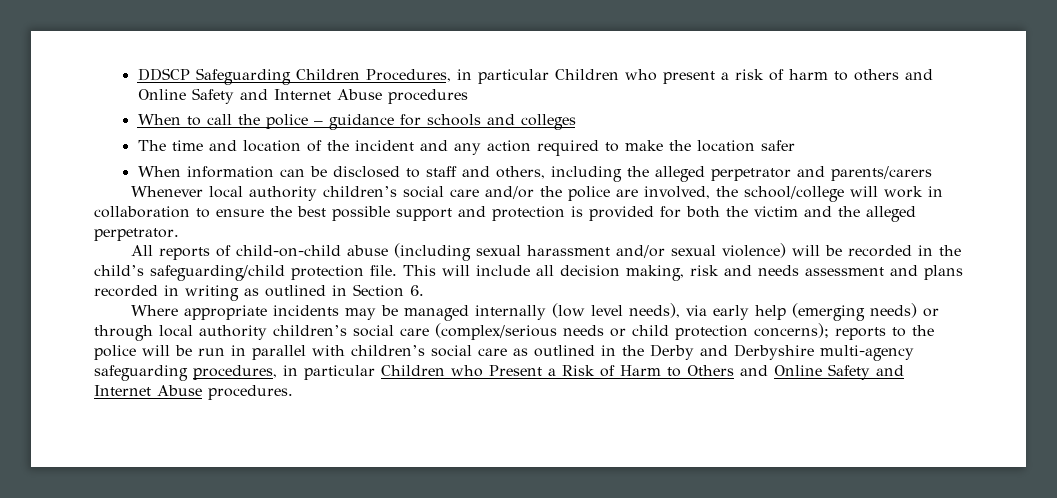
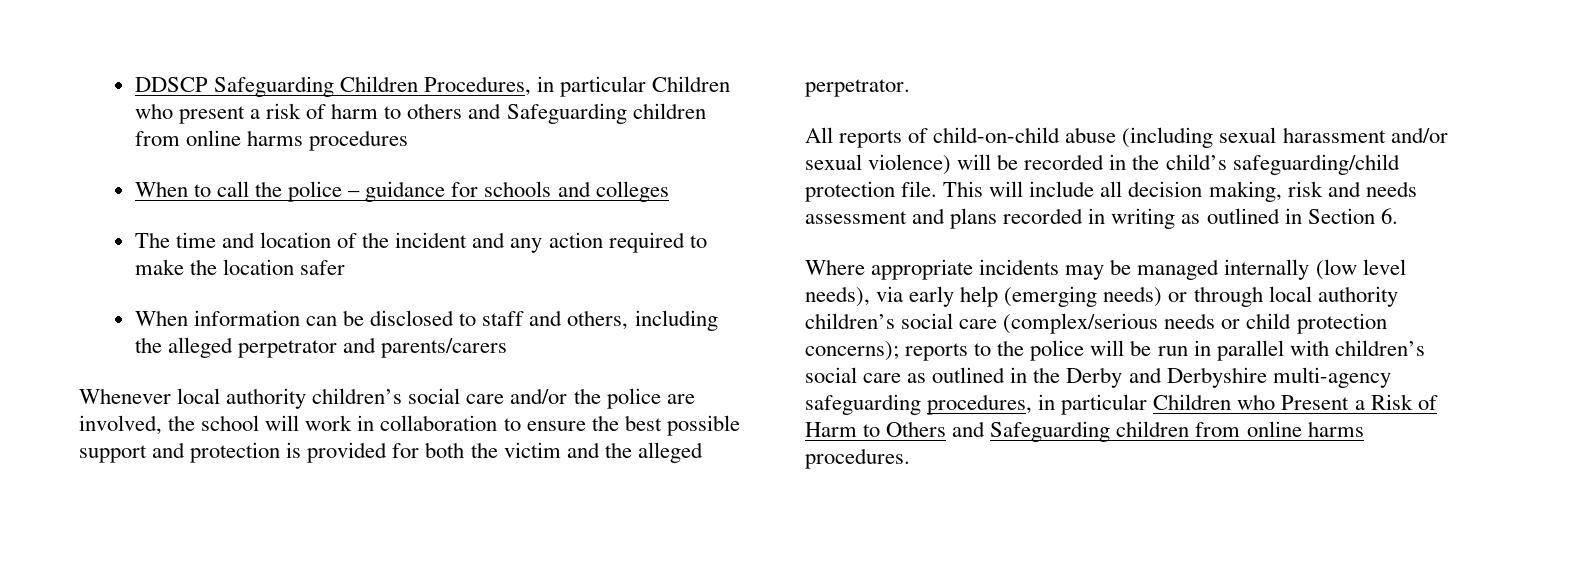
- DDSCP Safeguarding Children Procedures, in particular Children who present a risk of harm to others and Online Safety and Internet Abuse procedures
+ DDSCP Safeguarding Children Procedures, in particular Children who present a risk of harm to others and Safeguarding children from online harms procedures
- Whenever local authority children’s social care and/or the police are involved, the school/college will work in collaboration to ensure the best possible support and protection is provided for both the victim and the alleged perpetrator.
+ Whenever local authority children’s social care and/or the police are involved, the school will work in collaboration to ensure the best possible support and protection is provided for both the victim and the alleged perpetrator.
- reports to the police will be run in parallel with children’s social care as outlined in the Derby and Derbyshire multi-agency safeguarding procedures, in particular Children who Present a Risk of Harm to Others and Online Safety and Internet Abuse procedures.
+ reports to the police will be run in parallel with children’s social care as outlined in the Derby and Derbyshire multi-agency safeguarding procedures, in particular Children who Present a Risk of Harm to Others and Safeguarding children from online harms procedures.

